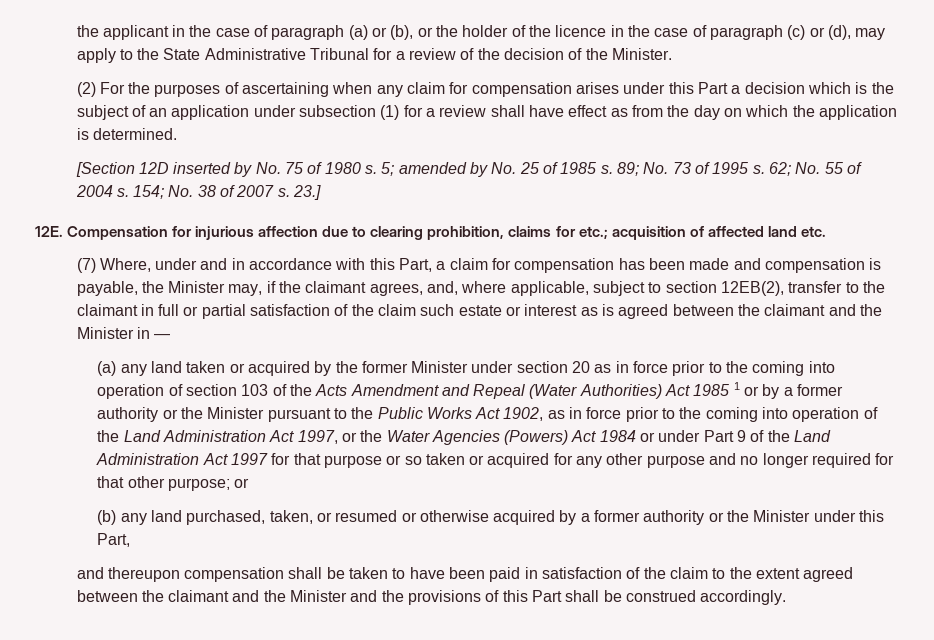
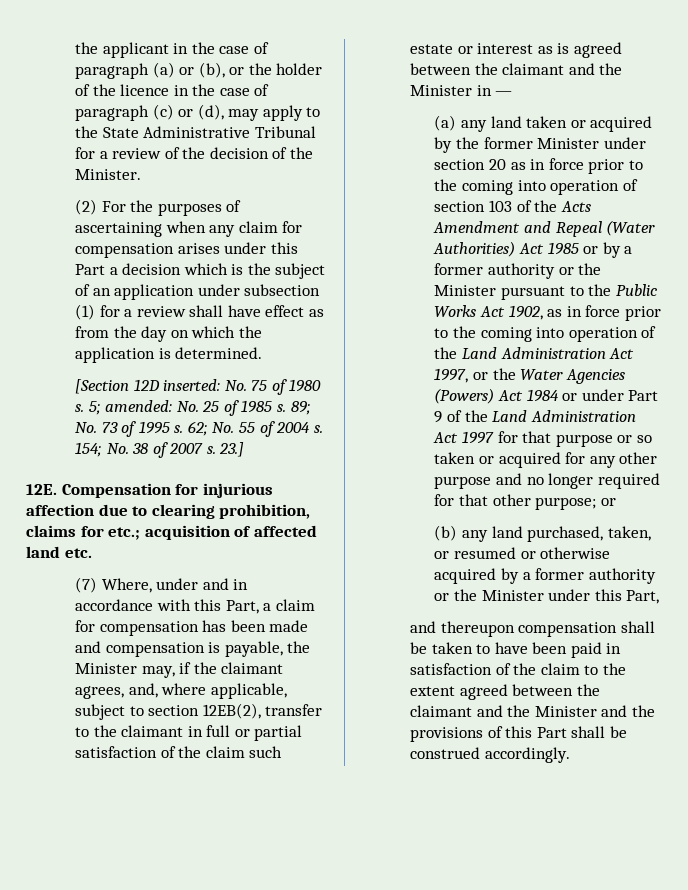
- [Section 12D inserted by No. 75 of 1980 s.
+ [Section 12D inserted: No. 75 of 1980 s.
- 5; amended by No. 25 of 1985 s.
+ 5; amended: No. 25 of 1985 s.
- (a) any land taken or acquired by the former Minister under section 20 as in force prior to the coming into operation of section 103 of the Acts Amendment and Repeal (Water Authorities) Act 1985 1 or by a former authority or the Minister pursuant to the Public Works Act 1902, as in force prior to the coming into operation of the Land Administration Act 1997, or the Water Agencies (Powers) Act 1984 or under Part 9 of the Land Administration Act 1997 for that purpose or so taken or acquired for any other purpose and no longer required for that other purpose;
+ (a) any land taken or acquired by the former Minister under section 20 as in force prior to the coming into operation of section 103 of the Acts Amendment and Repeal (Water Authorities) Act 1985 or by a former authority or the Minister pursuant to the Public Works Act 1902, as in force prior to the coming into operation of the Land Administration Act 1997, or the Water Agencies (Powers) Act 1984 or under Part 9 of the Land Administration Act 1997 for that purpose or so taken or acquired for any other purpose and no longer required for that other purpose;

